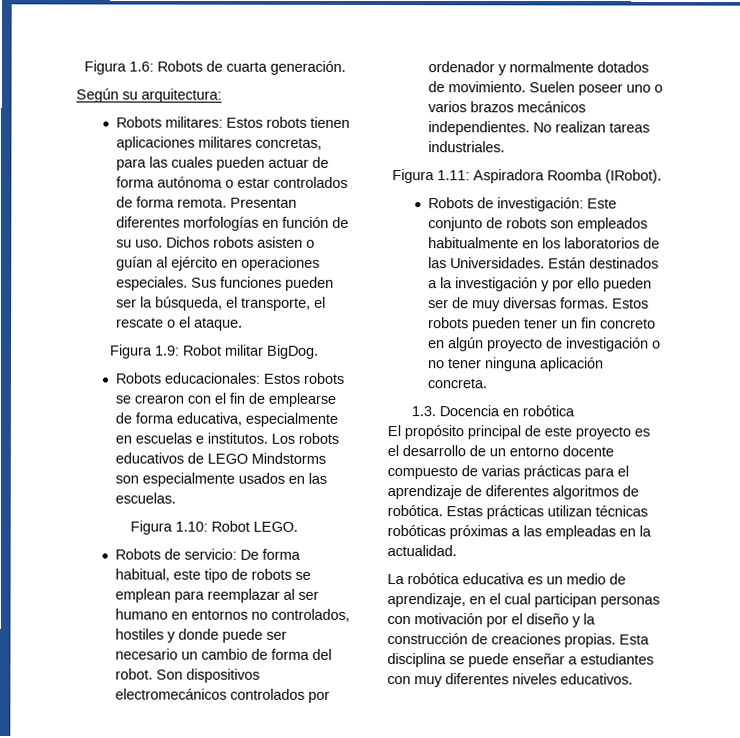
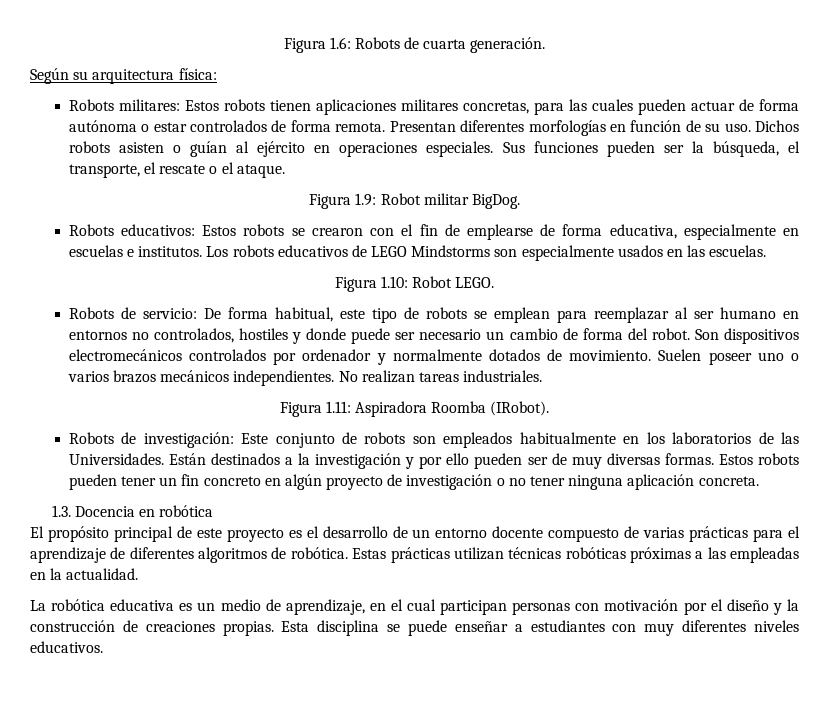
- Según su arquitectura:
+ Según su arquitectura física:
- Robots educacionales: Estos robots se crearon con el fin de emplearse de forma educativa, especialmente en escuelas e institutos.
+ Robots educativos: Estos robots se crearon con el fin de emplearse de forma educativa, especialmente en escuelas e institutos.

